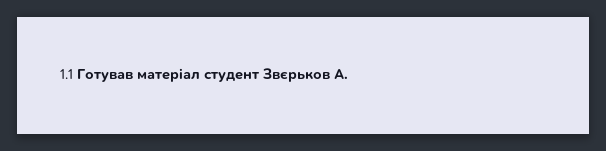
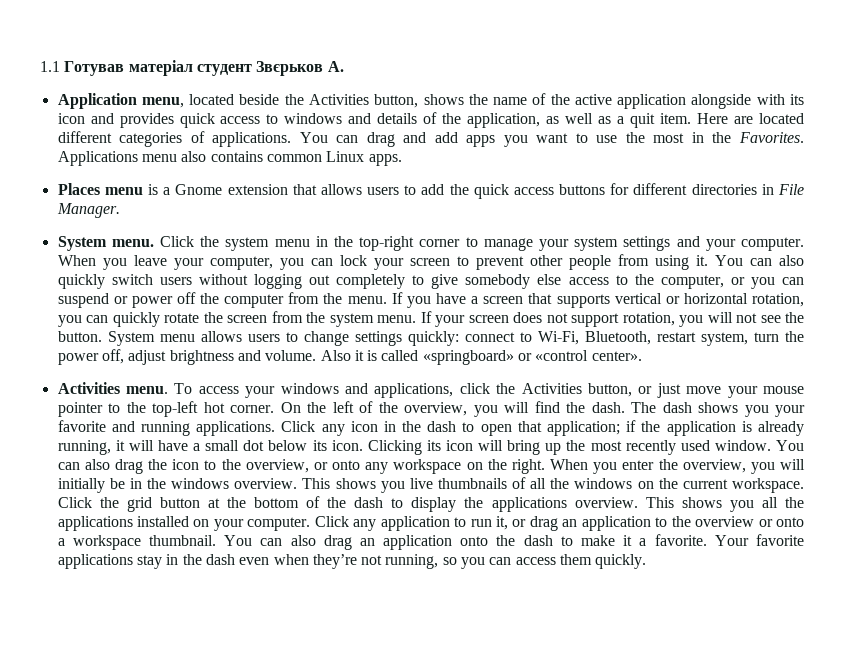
+ Application menu, located beside the Activities button, shows the name of the active application alongside with its icon and provides quick access to windows and details of the application, as well as a quit item. Here are located different categories of applications. You can drag and add apps you want to use the most in the Favorites. Applications menu also contains common Linux apps.
+ Places menu is a Gnome extension that allows users to add the quick access buttons for different directories in File Manager.
+ System menu. Click the system menu in the top-right corner to manage your system settings and your computer. When you leave your computer, you can lock your screen to prevent other people from using it. You can also quickly switch users without logging out completely to give somebody else access to the computer, or you can suspend or power off the computer from the menu. If you have a screen that supports vertical or horizontal rotation, you can quickly rotate the screen from the system menu. If your screen does not support rotation, you will not see the button. System menu allows users to change settings quickly: connect to Wi-Fi, Bluetooth, restart system, turn the power off, adjust brightness and volume. Also it is called «springboard» or «control center».
+ Activities menu. To access your windows and applications, click the Activities button, or just move your mouse pointer to the top-left hot corner. On the left of the overview, you will find the dash. The dash shows you your favorite and running applications. Click any icon in the dash to open that application; if the application is already running, it will have a small dot below its icon. Clicking its icon will bring up the most recently used window. You can also drag the icon to the overview, or onto any workspace on the right. When you enter the overview, you will initially be in the windows overview. This shows you live thumbnails of all the windows on the current workspace. Click the grid button at the bottom of the dash to display the applications overview. This shows you all the applications installed on your computer. Click any application to run it, or drag an application to the overview or onto a workspace thumbnail. You can also drag an application onto the dash to make it a favorite. Your favorite applications stay in the dash even when they’re not running, so you can access them quickly.

